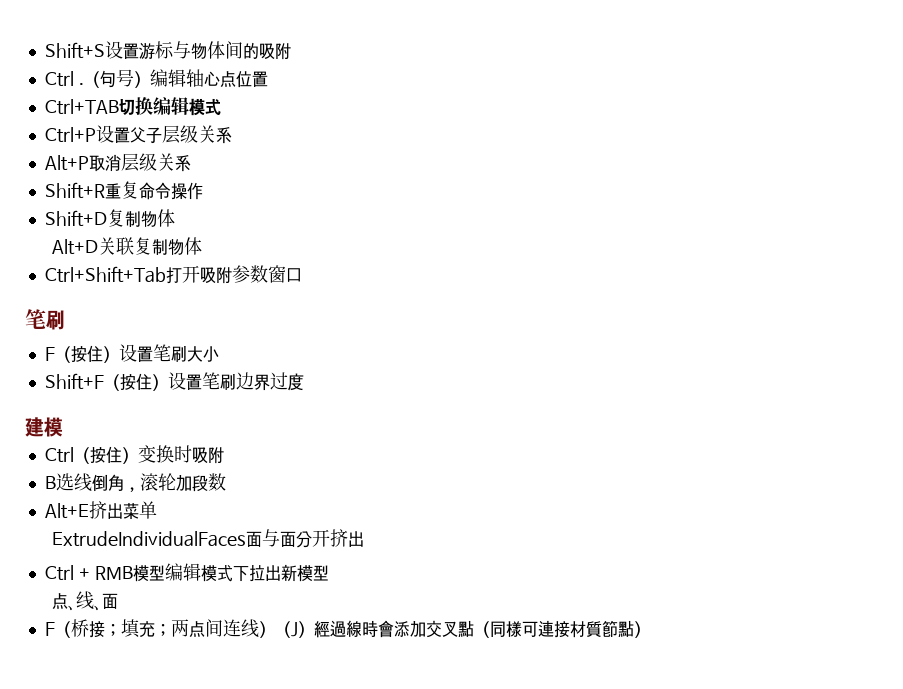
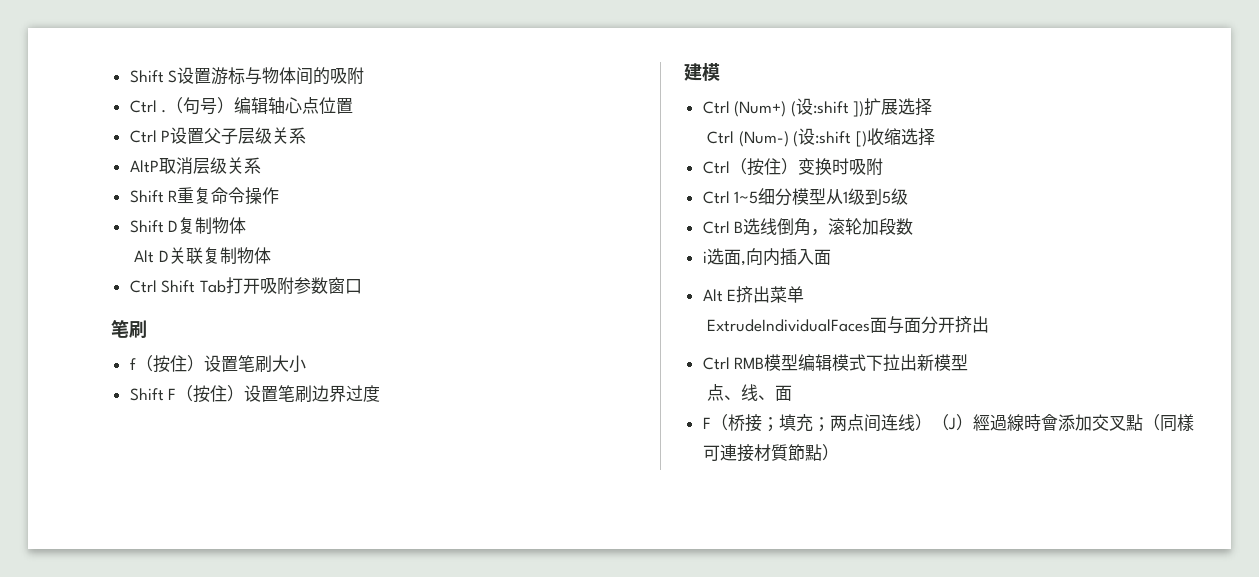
- Shift+S设置游标与物体间的吸附
+ Shift S设置游标与物体间的吸附
- Ctrl+TAB切换编辑模式
- Ctrl+P设置父子层级关系
+ Ctrl P设置父子层级关系
- Alt+P取消层级关系
+ AltP取消层级关系
- Shift+R重复命令操作
+ Shift R重复命令操作
- Shift+D复制物体
- Alt+D关联复制物体
+ Shift D复制物体
+ Alt D关联复制物体
- Ctrl+Shift+Tab打开吸附参数窗口
+ Ctrl Shift Tab打开吸附参数窗口
- F（按住）设置笔刷大小
+ f（按住）设置笔刷大小
- Shift+F（按住）设置笔刷边界过度
+ Shift F（按住）设置笔刷边界过度
+ Ctrl (Num+) (设:shift ])扩展选择
+ Ctrl (Num-) (设:shift [)收缩选择
- B选线倒角，滚轮加段数
+ Ctrl 1~5细分模型从1级到5级
+ Ctrl B选线倒角，滚轮加段数
- Alt+E挤出菜单
+ i选面,向内插入面
+ Alt E挤出菜单
- Ctrl + RMB模型编辑模式下拉出新模型
+ Ctrl RMB模型编辑模式下拉出新模型

